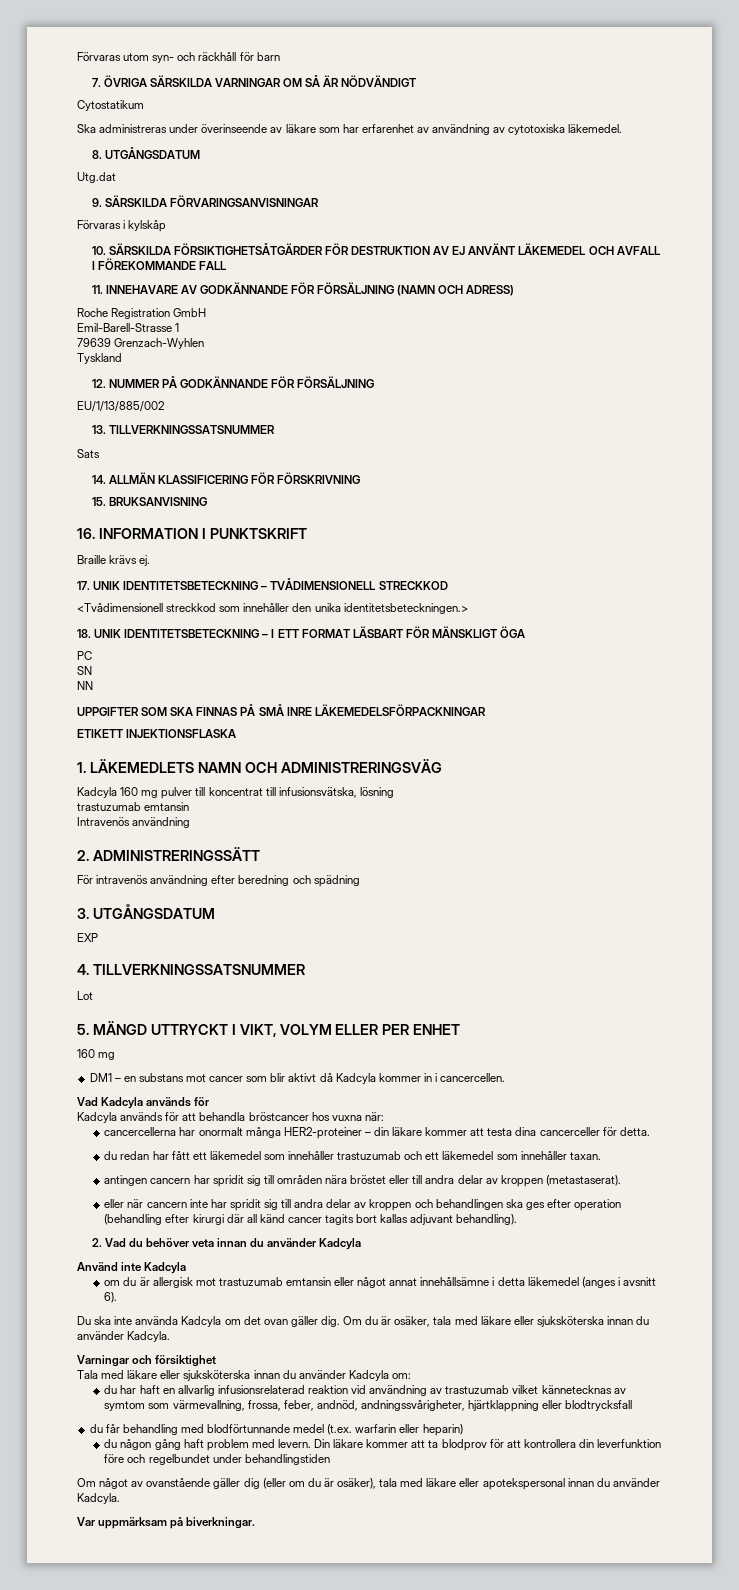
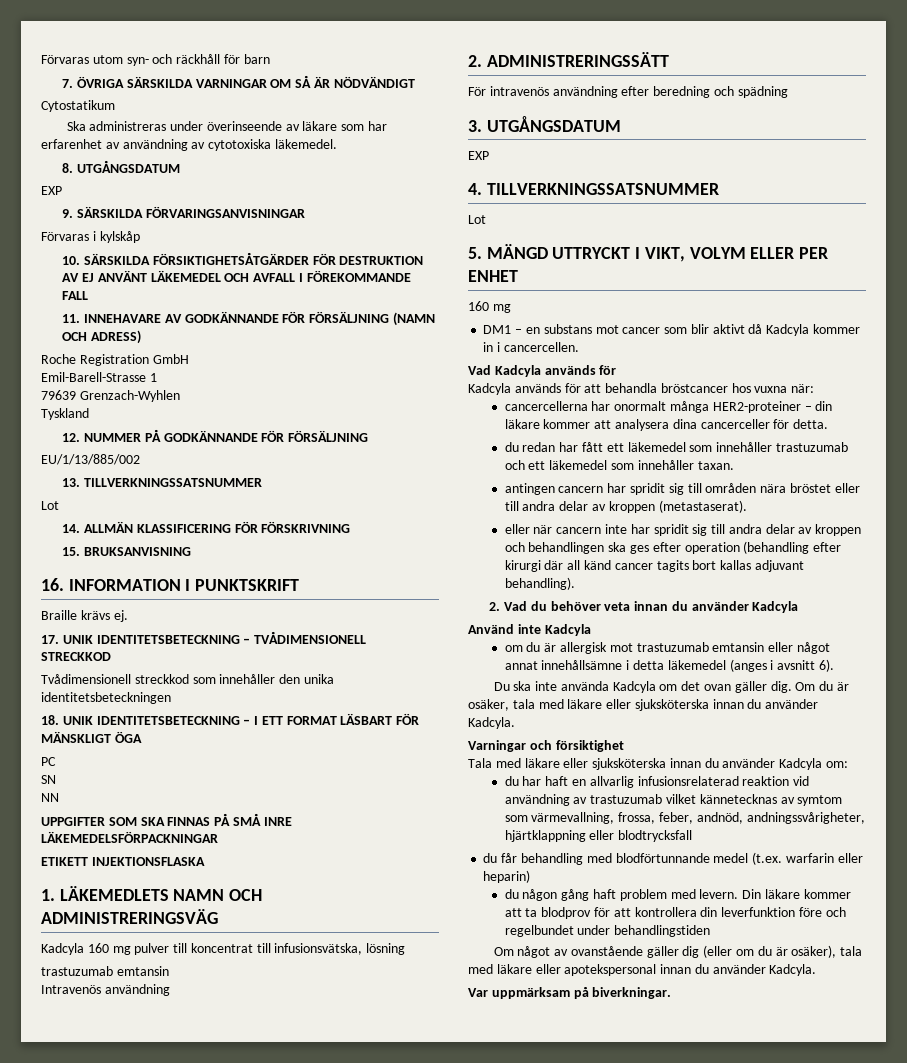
  8. UTGÅNGSDATUM
- Utg.dat
+ EXP
  13. TILLVERKNINGSSATSNUMMER
- Sats
+ Lot
- <Tvådimensionell streckkod som innehåller den unika identitetsbeteckningen.>
+ Tvådimensionell streckkod som innehåller den unika identitetsbeteckningen
- cancercellerna har onormalt många HER2-proteiner – din läkare kommer att testa dina cancerceller för detta.
+ cancercellerna har onormalt många HER2-proteiner – din läkare kommer att analysera dina cancerceller för detta.

